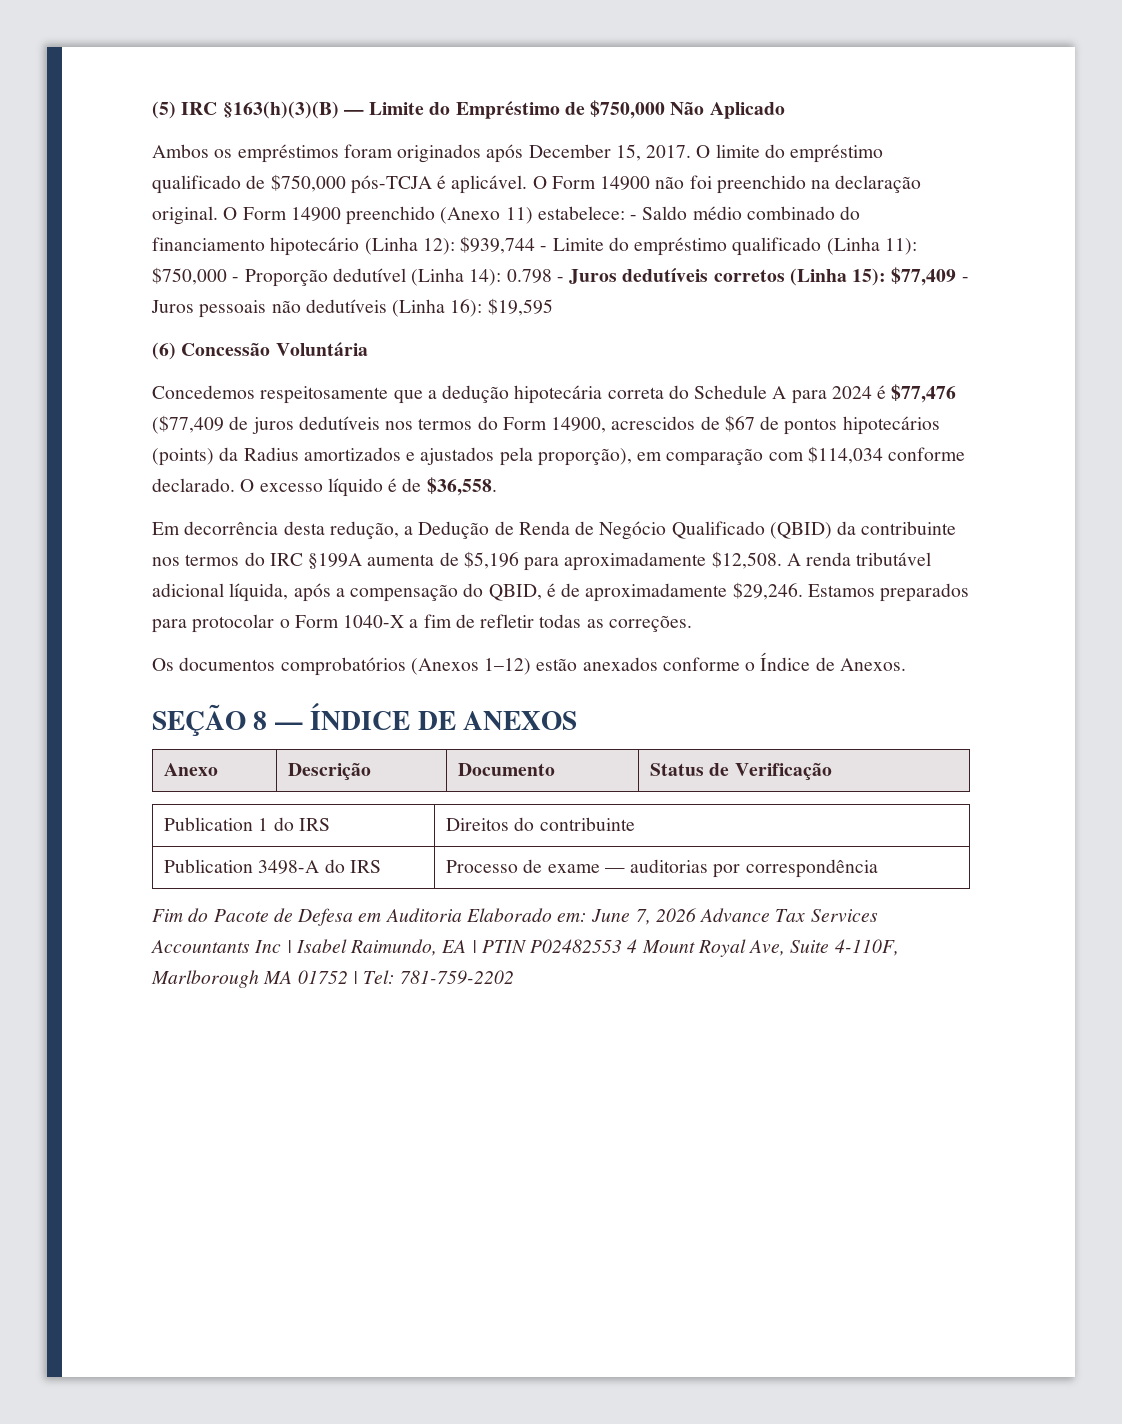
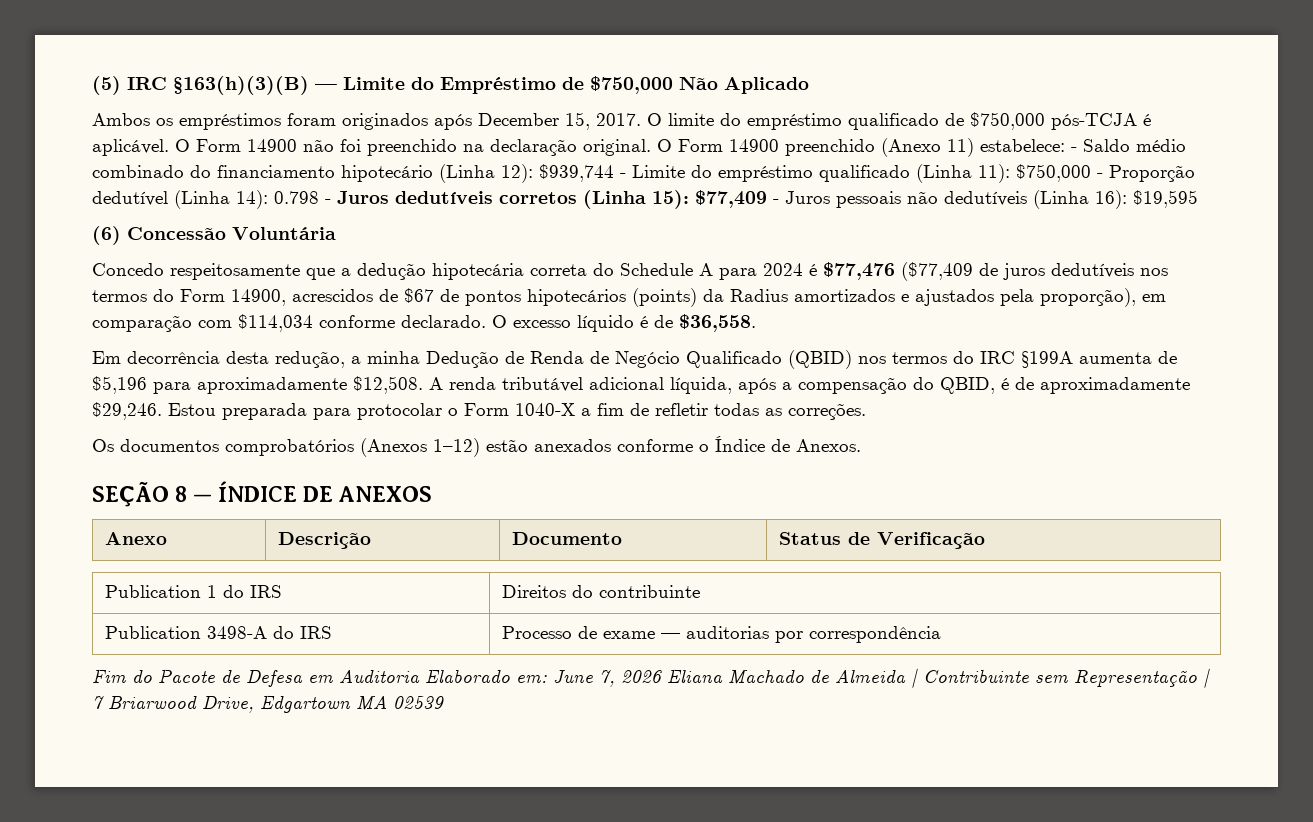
- Concedemos respeitosamente que a dedução hipotecária correta do Schedule A para 2024 é $77,476 ($77,409 de juros dedutíveis nos termos do Form 14900, acrescidos de $67 de pontos hipotecários (points) da Radius amortizados e ajustados pela proporção), em comparação com $114,034 conforme declarado.
+ Concedo respeitosamente que a dedução hipotecária correta do Schedule A para 2024 é $77,476 ($77,409 de juros dedutíveis nos termos do Form 14900, acrescidos de $67 de pontos hipotecários (points) da Radius amortizados e ajustados pela proporção), em comparação com $114,034 conforme declarado.
- Em decorrência desta redução, a Dedução de Renda de Negócio Qualificado (QBID) da contribuinte nos termos do IRC §199A aumenta de $5,196 para aproximadamente $12,508.
+ Em decorrência desta redução, a minha Dedução de Renda de Negócio Qualificado (QBID) nos termos do IRC §199A aumenta de $5,196 para aproximadamente $12,508.
- Estamos preparados para protocolar o Form 1040-X a fim de refletir todas as correções.
+ Estou preparada para protocolar o Form 1040-X a fim de refletir todas as correções.
- Fim do Pacote de Defesa em Auditoria Elaborado em: June 7, 2026 Advance Tax Services Accountants Inc | Isabel Raimundo, EA | PTIN P02482553 4 Mount Royal Ave, Suite 4-110F, Marlborough MA 01752 | Tel: 781-759-2202
+ Fim do Pacote de Defesa em Auditoria Elaborado em: June 7, 2026 Eliana Machado de Almeida | Contribuinte sem Representação | 7 Briarwood Drive, Edgartown MA 02539

